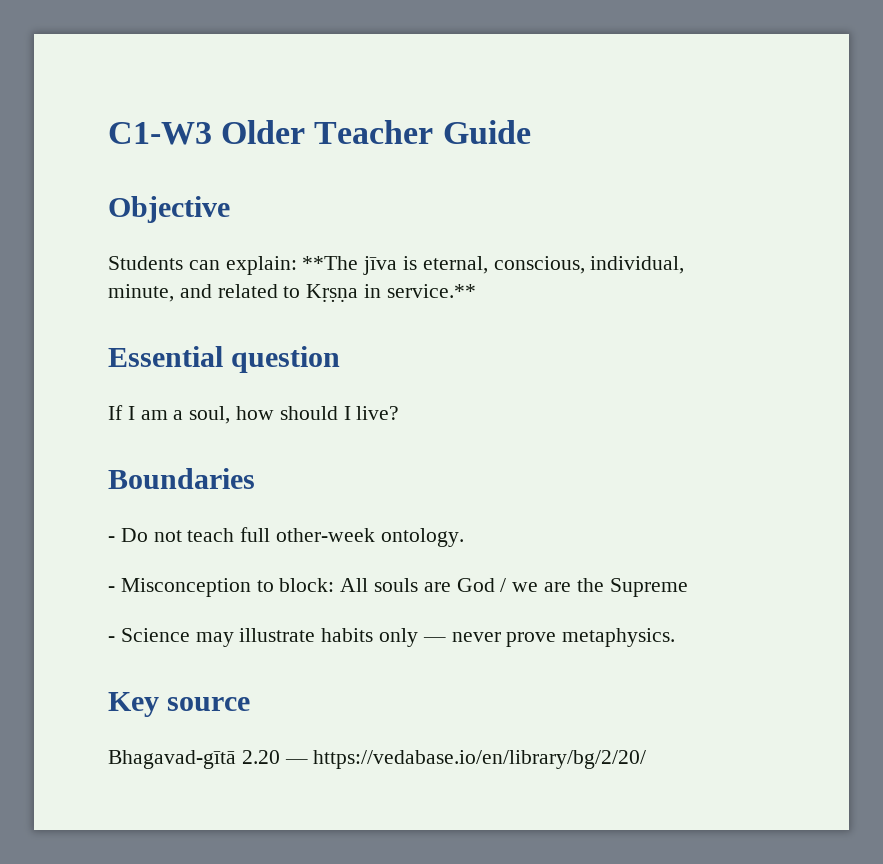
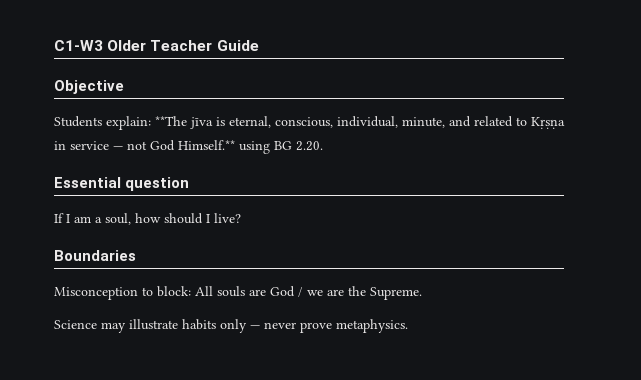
- Students can explain: **The jīva is eternal, conscious, individual, minute, and related to Kṛṣṇa in service.**
+ Students explain: **The jīva is eternal, conscious, individual, minute, and related to Kṛṣṇa in service — not God Himself.** using BG 2.20.
- - Do not teach full other-week ontology.
- - Misconception to block: All souls are God / we are the Supreme
- - Science may illustrate habits only — never prove metaphysics.
+ Misconception to block: All souls are God / we are the Supreme.
+ Science may illustrate habits only — never prove metaphysics.
- Key source
- Bhagavad-gītā 2.20 — https://vedabase.io/en/library/bg/2/20/

